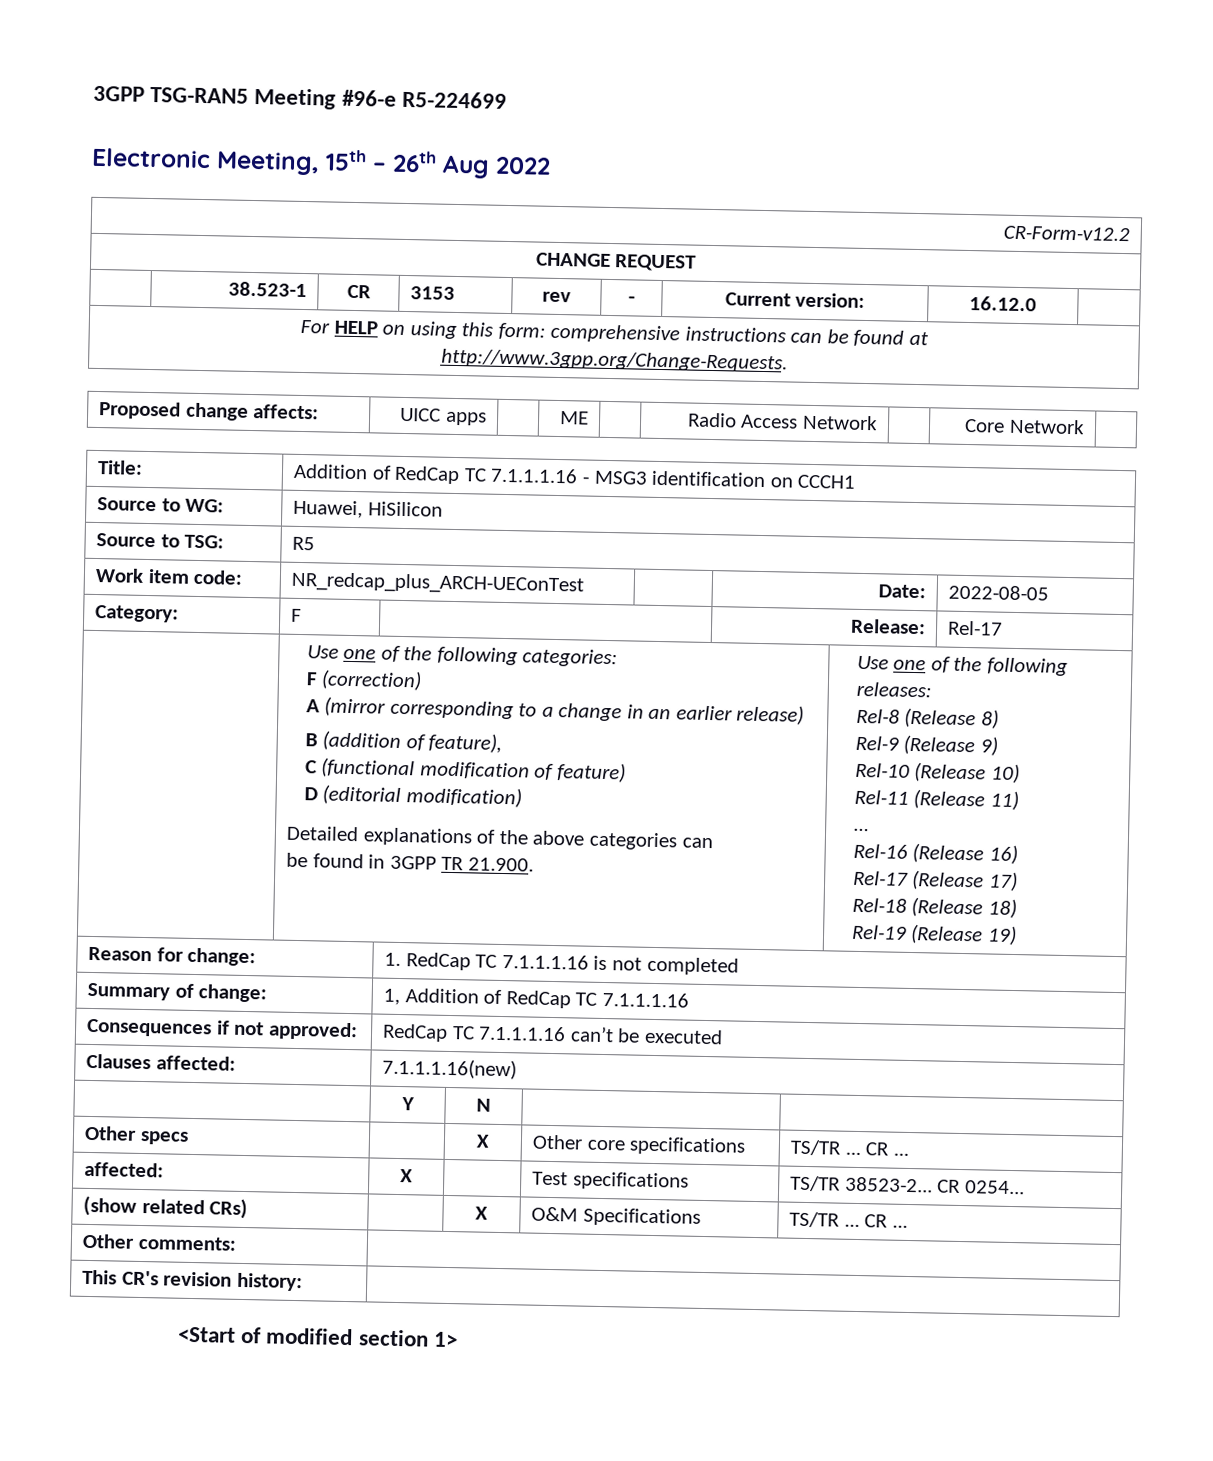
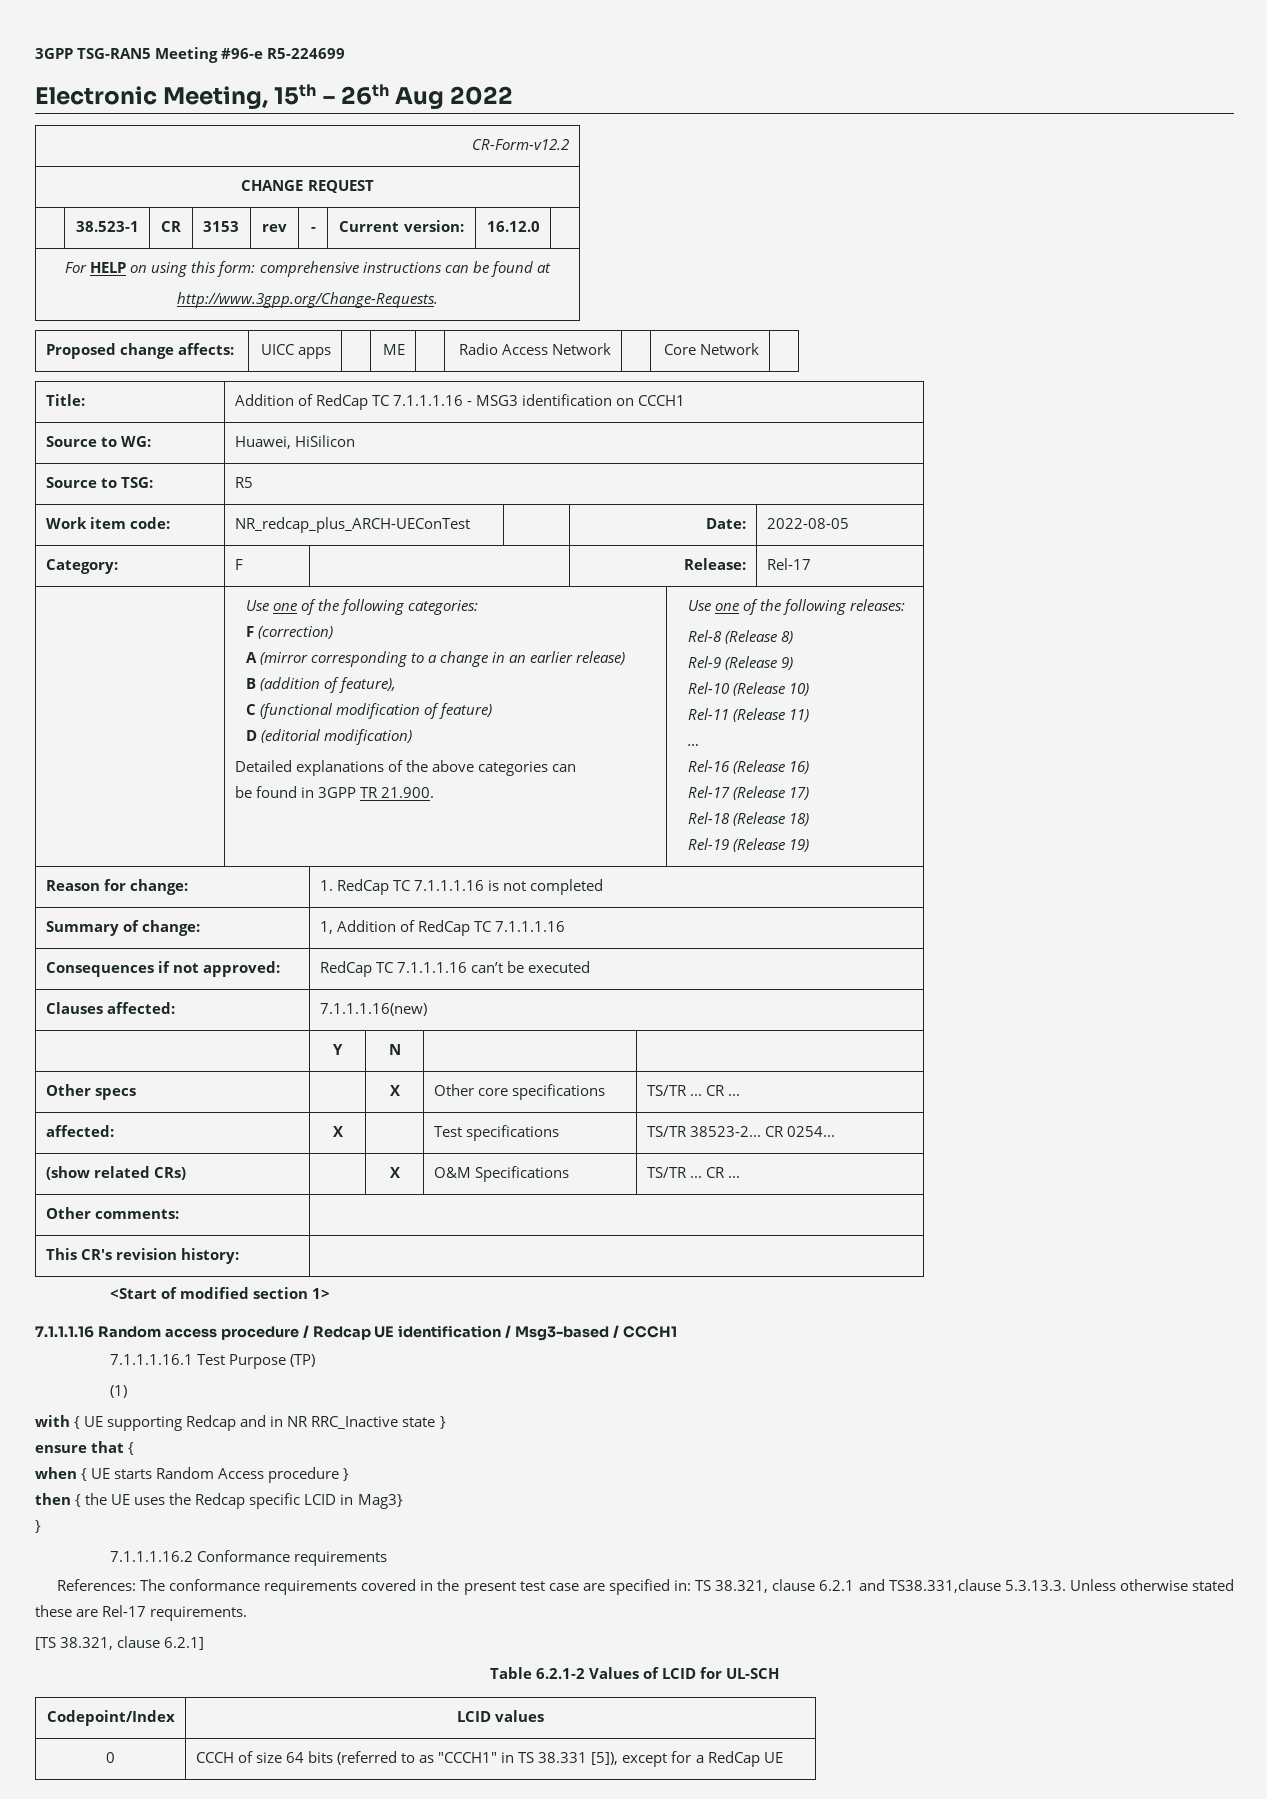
+ 7.1.1.1.16 Random access procedure / Redcap UE identification / Msg3-based / CCCH1
+ 7.1.1.1.16.1 Test Purpose (TP)
+ (1)
+ with { UE supporting Redcap and in NR RRC_Inactive state }
+ ensure that {
+ when { UE starts Random Access procedure }
+ then { the UE uses the Redcap specific LCID in Mag3}
+ }
+ 7.1.1.1.16.2 Conformance requirements
+ References: The conformance requirements covered in the present test case are specified in: TS 38.321, clause 6.2.1 and TS38.331,clause 5.3.13.3. Unless otherwise stated these are Rel-17 requirements.
+ [TS 38.321, clause 6.2.1]
+ Table 6.2.1-2 Values of LCID for UL-SCH
+ Codepoint/Index | LCID values
+ 0 | CCCH of size 64 bits (referred to as "CCCH1" in TS 38.331 [5]), except for a RedCap UE

